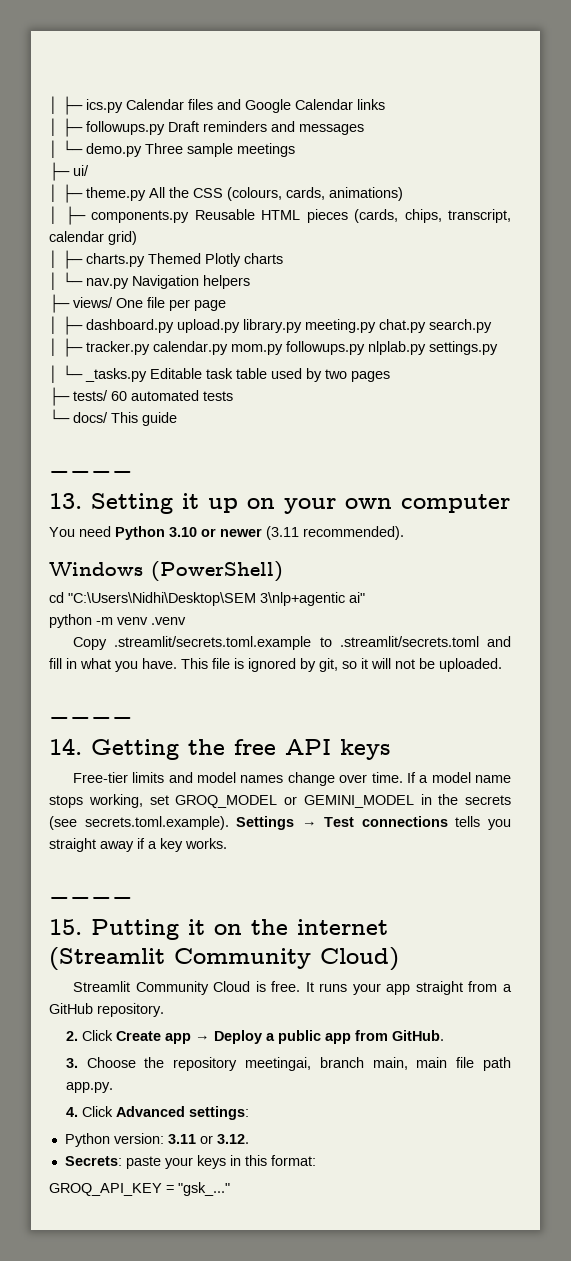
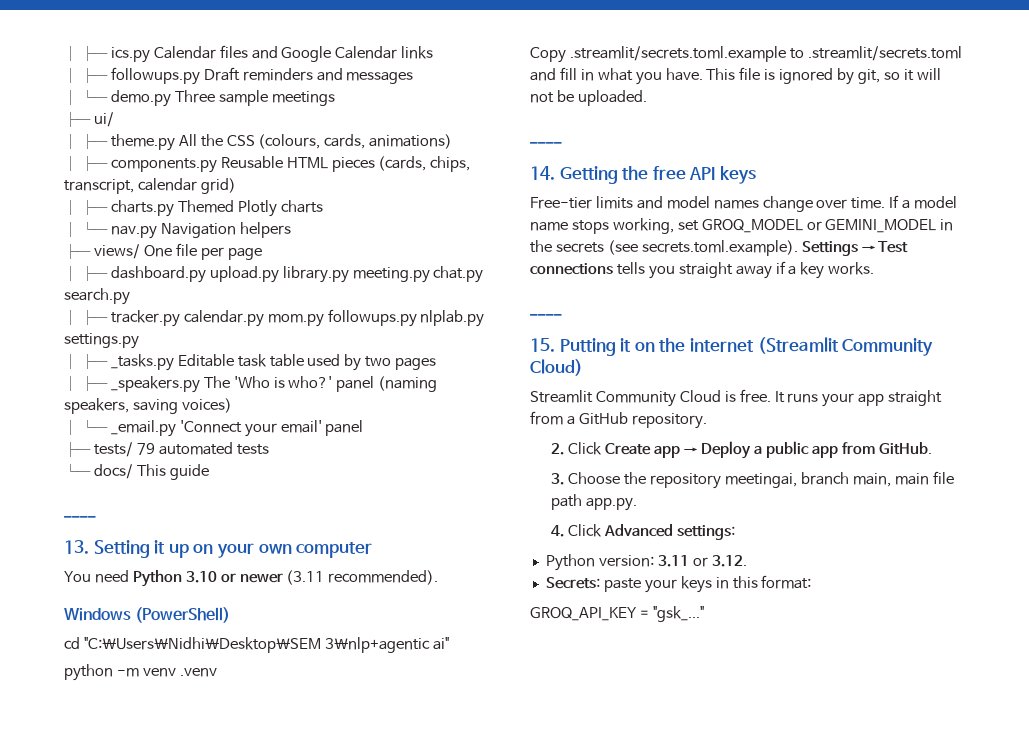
- │ └─ _tasks.py Editable task table used by two pages
+ │ ├─ _tasks.py Editable task table used by two pages
+ │ ├─ _speakers.py The 'Who is who?' panel (naming speakers, saving voices)
+ │ └─ _email.py 'Connect your email' panel
- ├─ tests/ 60 automated tests
+ ├─ tests/ 79 automated tests

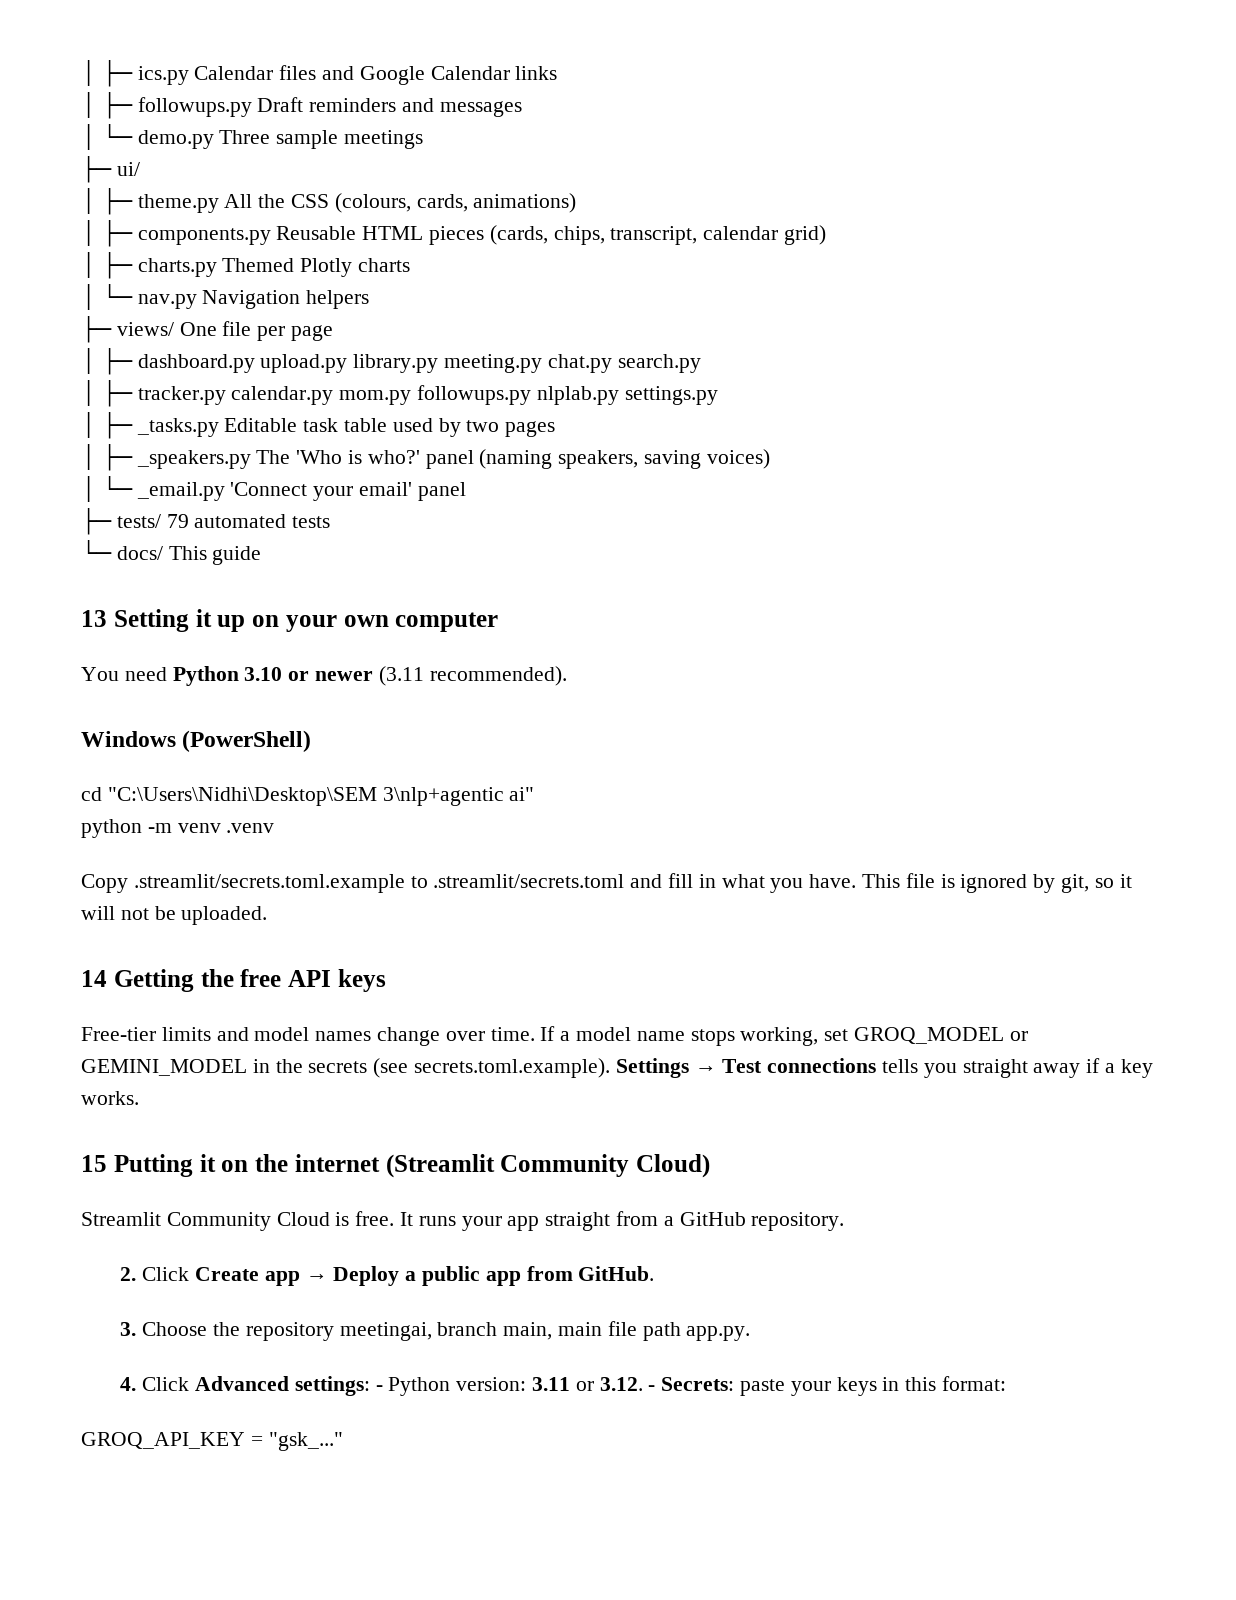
  └─ docs/ This guide
- ____
- 13. Setting it up on your own computer
+ 13 Setting it up on your own computer
  This file is ignored by git, so it will not be uploaded.
- ____
- 14. Getting the free API keys
+ 14 Getting the free API keys
  If a model name stops working, set GROQ_MODEL or GEMINI_MODEL in the secrets (see secrets.toml.example). Settings → Test connections tells you straight away if a key works.
- ____
- 15. Putting it on the internet (Streamlit Community Cloud)
+ 15 Putting it on the internet (Streamlit Community Cloud)
- 4. Click Advanced settings:
- Python version: 3.11 or 3.12.
- Secrets: paste your keys in this format:
+ 4. Click Advanced settings: - Python version: 3.11 or 3.12. - Secrets: paste your keys in this format:

